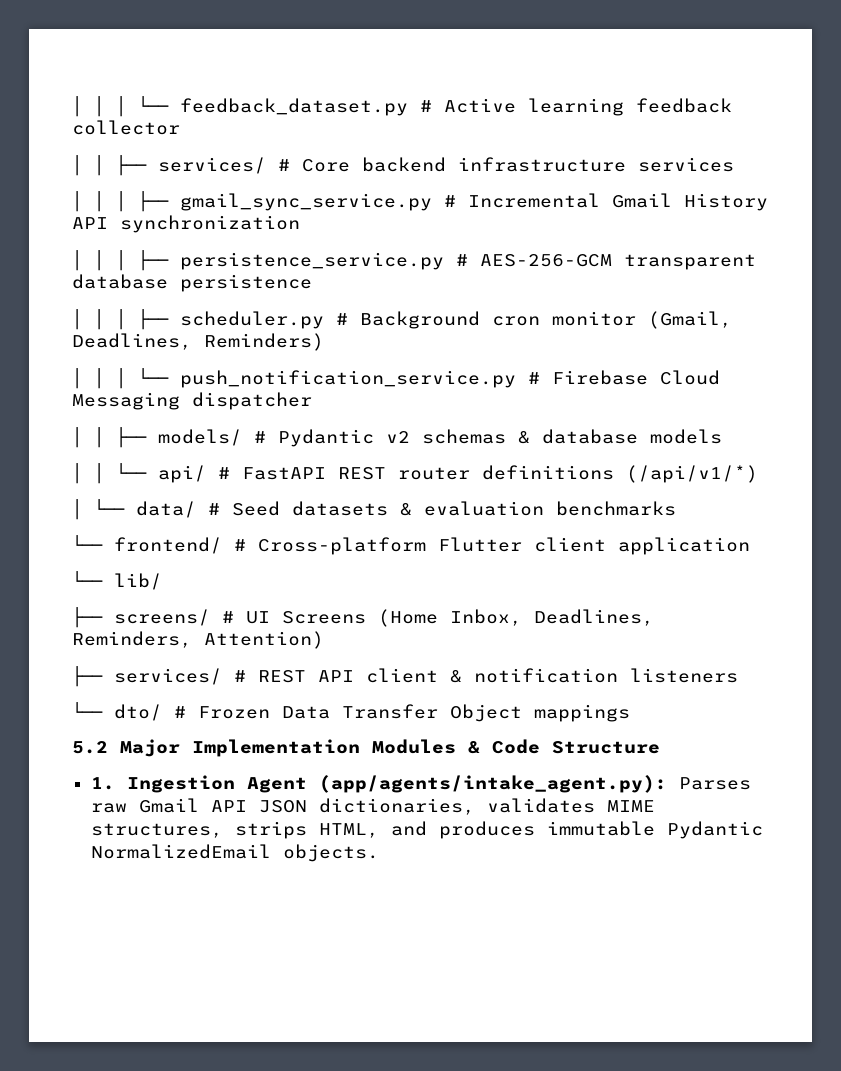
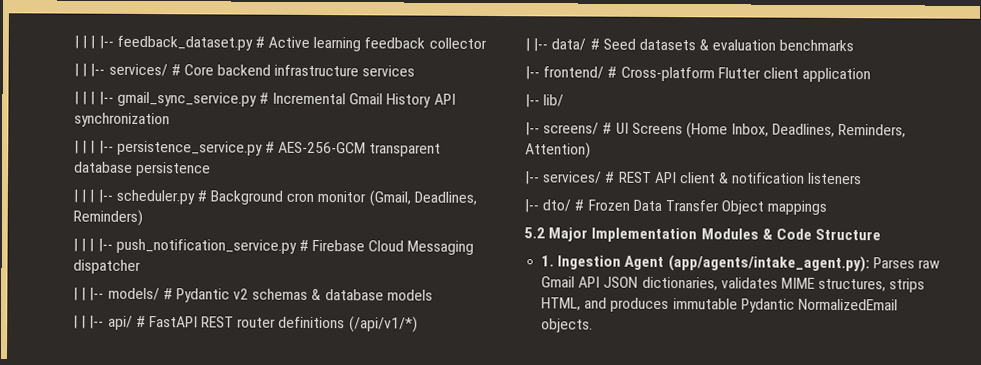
- │ │ │ └── feedback_dataset.py # Active learning feedback collector
+ | | | |-- feedback_dataset.py # Active learning feedback collector
- │ │ ├── services/ # Core backend infrastructure services
+ | | |-- services/ # Core backend infrastructure services
- │ │ │ ├── gmail_sync_service.py # Incremental Gmail History API synchronization
+ | | | |-- gmail_sync_service.py # Incremental Gmail History API synchronization
- │ │ │ ├── persistence_service.py # AES-256-GCM transparent database persistence
+ | | | |-- persistence_service.py # AES-256-GCM transparent database persistence
- │ │ │ ├── scheduler.py # Background cron monitor (Gmail, Deadlines, Reminders)
+ | | | |-- scheduler.py # Background cron monitor (Gmail, Deadlines, Reminders)
- │ │ │ └── push_notification_service.py # Firebase Cloud Messaging dispatcher
+ | | | |-- push_notification_service.py # Firebase Cloud Messaging dispatcher
- │ │ ├── models/ # Pydantic v2 schemas & database models
+ | | |-- models/ # Pydantic v2 schemas & database models
- │ │ └── api/ # FastAPI REST router definitions (/api/v1/*)
+ | | |-- api/ # FastAPI REST router definitions (/api/v1/*)
- │ └── data/ # Seed datasets & evaluation benchmarks
+ | |-- data/ # Seed datasets & evaluation benchmarks
- └── frontend/ # Cross-platform Flutter client application
+ |-- frontend/ # Cross-platform Flutter client application
- └── lib/
+ |-- lib/
- ├── screens/ # UI Screens (Home Inbox, Deadlines, Reminders, Attention)
+ |-- screens/ # UI Screens (Home Inbox, Deadlines, Reminders, Attention)
- ├── services/ # REST API client & notification listeners
+ |-- services/ # REST API client & notification listeners
- └── dto/ # Frozen Data Transfer Object mappings
+ |-- dto/ # Frozen Data Transfer Object mappings

